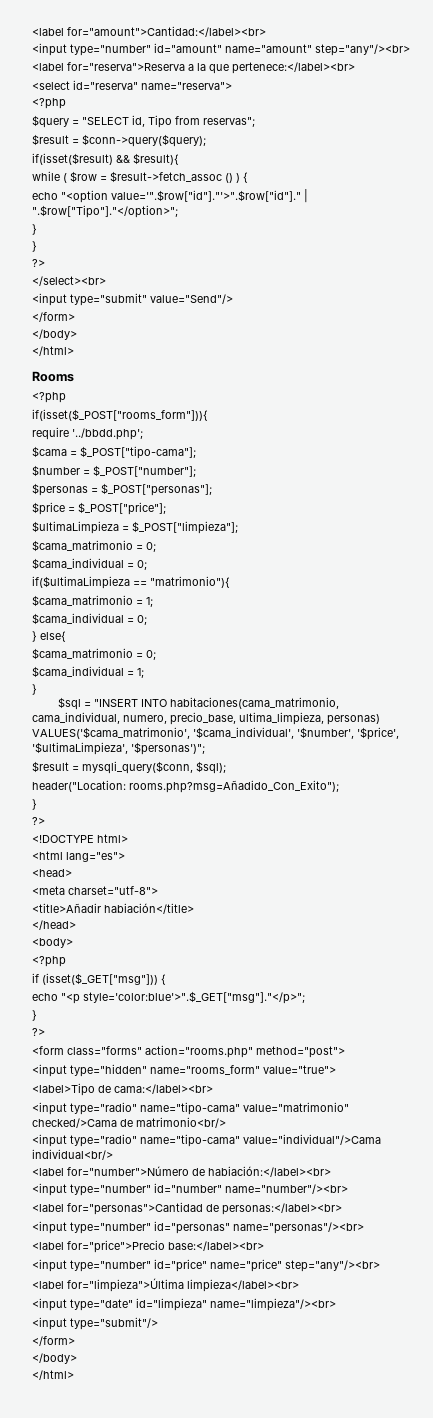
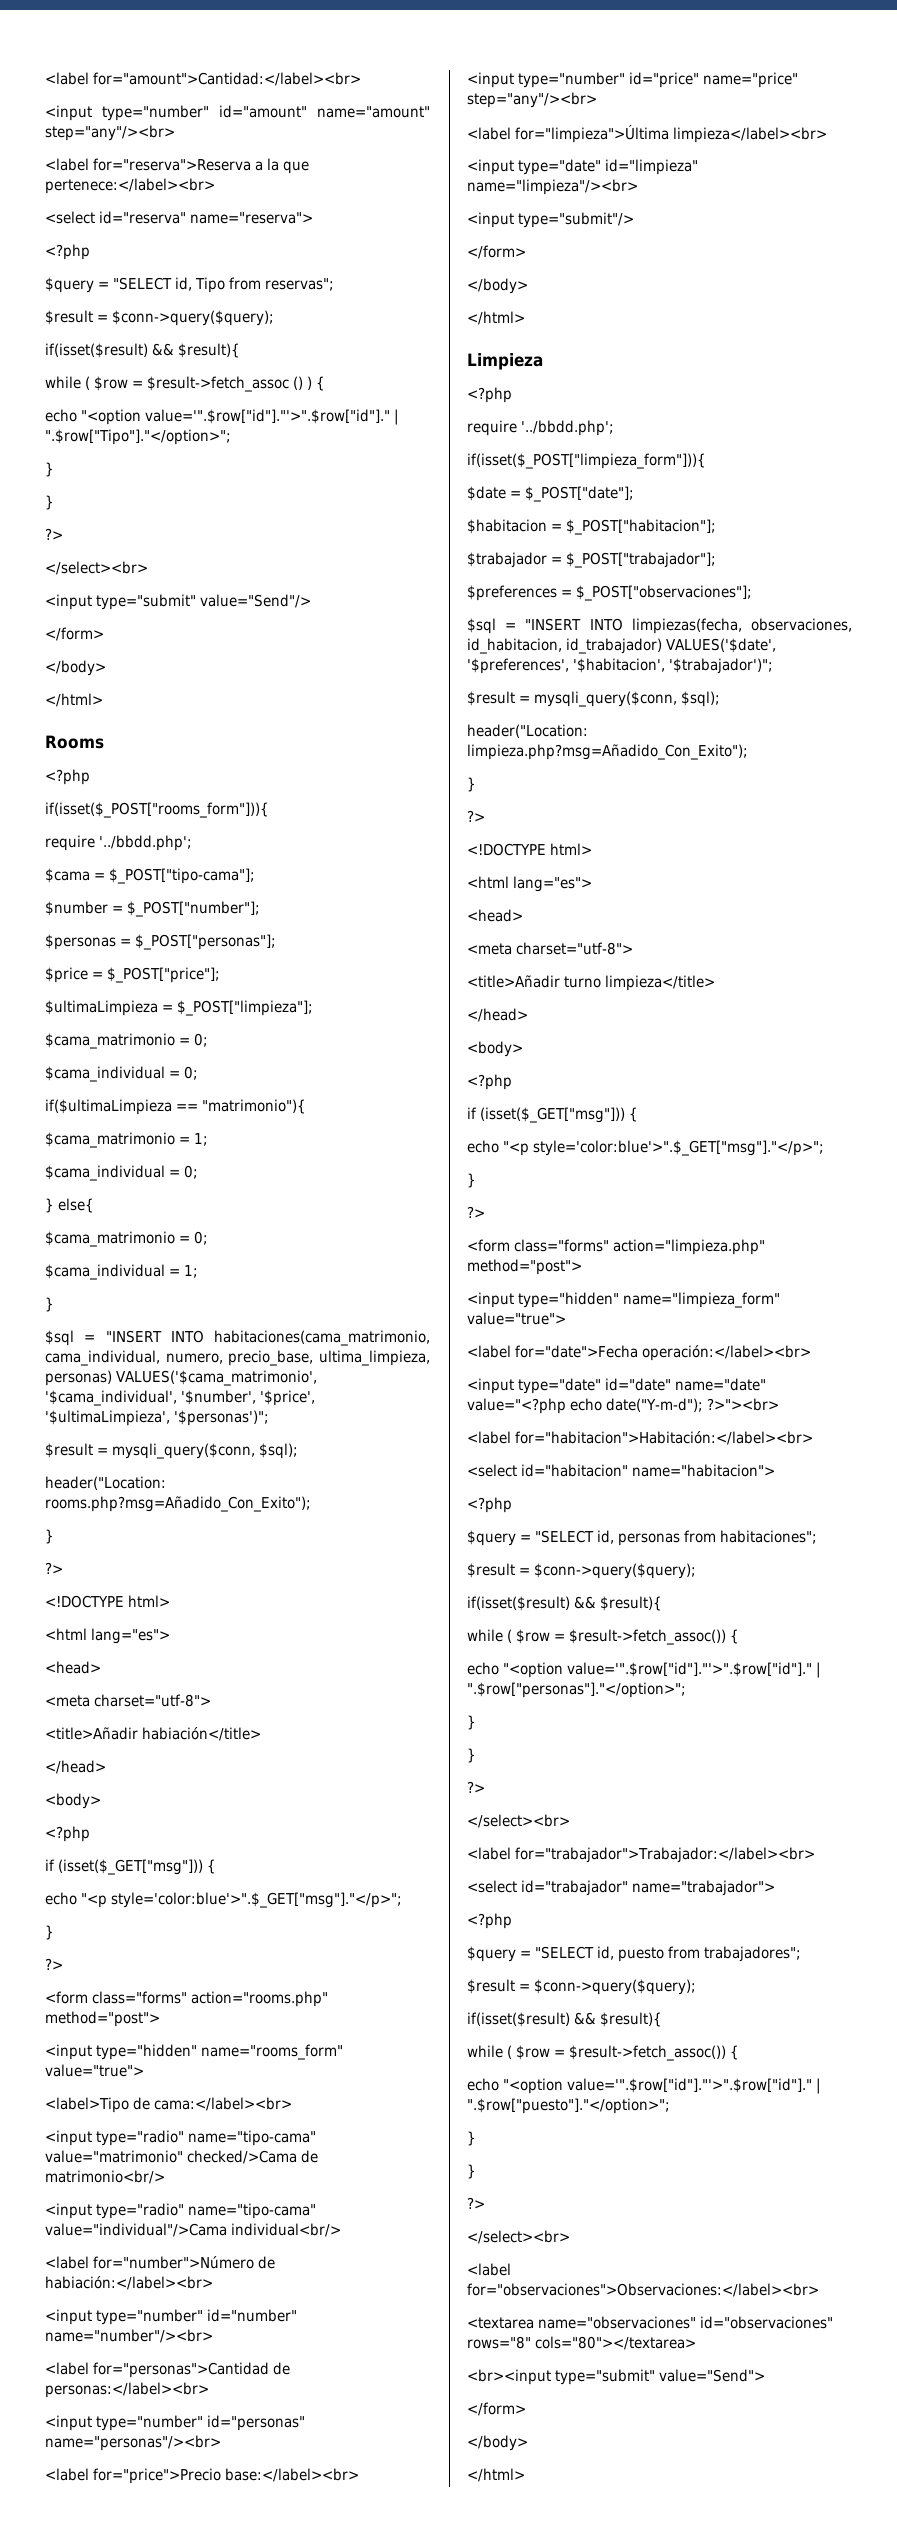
+ Limpieza
+ <?php
+ require '../bbdd.php';
+ if(isset($_POST["limpieza_form"])){
+ $date = $_POST["date"];
+ $habitacion = $_POST["habitacion"];
+ $trabajador = $_POST["trabajador"];
+ $preferences = $_POST["observaciones"];
+ $sql = "INSERT INTO limpiezas(fecha, observaciones, id_habitacion, id_trabajador) VALUES('$date', '$preferences', '$habitacion', '$trabajador')";
+ $result = mysqli_query($conn, $sql);
+ header("Location: limpieza.php?msg=Añadido_Con_Exito");
+ }
+ ?>
+ <!DOCTYPE html>
+ <html lang="es">
+ <head>
+ <meta charset="utf-8">
+ <title>Añadir turno limpieza</title>
+ </head>
+ <body>
+ <?php
+ if (isset($_GET["msg"])) {
+ echo "<p style='color:blue'>".$_GET["msg"]."</p>";
+ }
+ ?>
+ <form class="forms" action="limpieza.php" method="post">
+ <input type="hidden" name="limpieza_form" value="true">
+ <label for="date">Fecha operación:</label><br>
+ <input type="date" id="date" name="date" value="<?php echo date("Y-m-d"); ?>"><br>
+ <label for="habitacion">Habitación:</label><br>
+ <select id="habitacion" name="habitacion">
+ <?php
+ $query = "SELECT id, personas from habitaciones";
+ $result = $conn->query($query);
+ if(isset($result) && $result){
+ while ( $row = $result->fetch_assoc()) {
+ echo "<option value='".$row["id"]."'>".$row["id"]." | ".$row["personas"]."</option>";
+ }
+ }
+ ?>
+ </select><br>
+ <label for="trabajador">Trabajador:</label><br>
+ <select id="trabajador" name="trabajador">
+ <?php
+ $query = "SELECT id, puesto from trabajadores";
+ $result = $conn->query($query);
+ if(isset($result) && $result){
+ while ( $row = $result->fetch_assoc()) {
+ echo "<option value='".$row["id"]."'>".$row["id"]." | ".$row["puesto"]."</option>";
+ }
+ }
+ ?>
+ </select><br>
+ <label for="observaciones">Observaciones:</label><br>
+ <textarea name="observaciones" id="observaciones" rows="8" cols="80"></textarea>
+ <br><input type="submit" value="Send">
+ </form>
+ </body>
+ </html>

